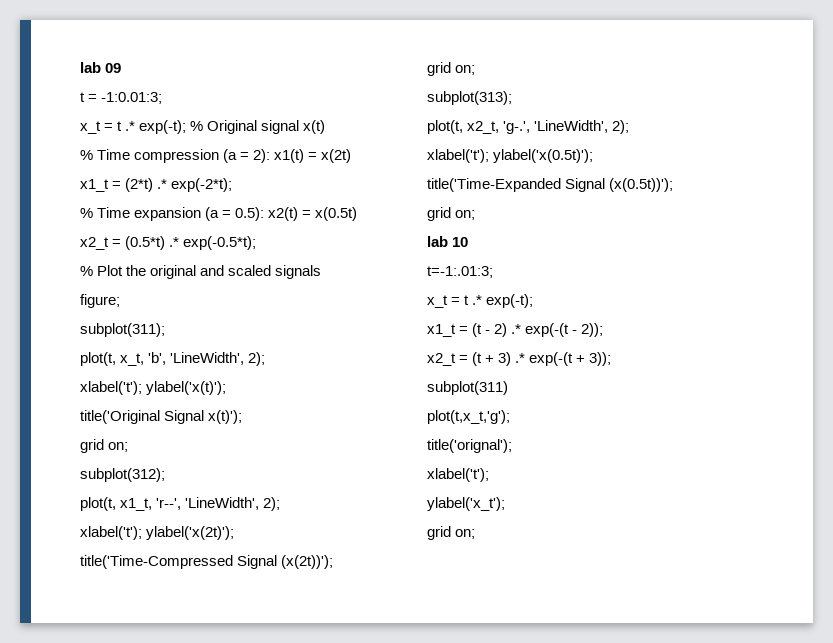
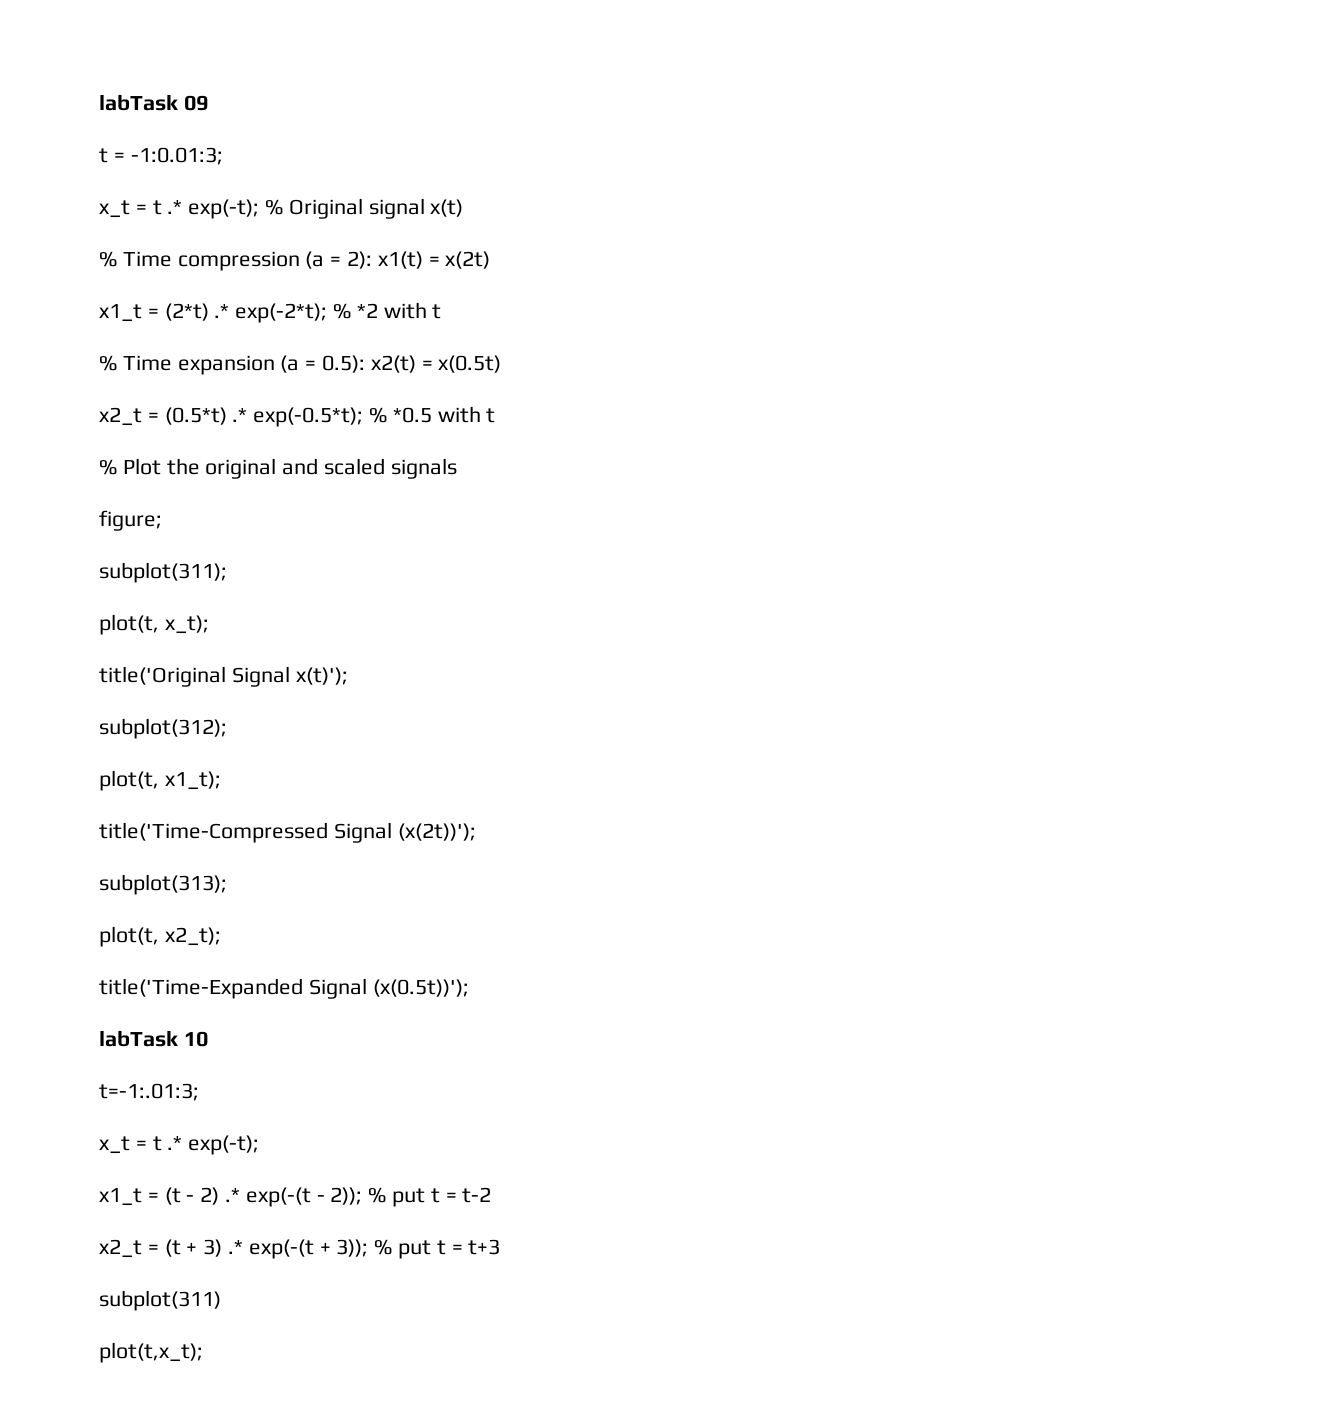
- lab 09
+ labTask 09
- x1_t = (2*t) .* exp(-2*t);
+ x1_t = (2*t) .* exp(-2*t); % *2 with t
- x2_t = (0.5*t) .* exp(-0.5*t);
+ x2_t = (0.5*t) .* exp(-0.5*t); % *0.5 with t
- plot(t, x_t, 'b', 'LineWidth', 2);
- xlabel('t'); ylabel('x(t)');
+ plot(t, x_t);
  title('Original Signal x(t)');
- grid on;
- plot(t, x1_t, 'r--', 'LineWidth', 2);
- xlabel('t'); ylabel('x(2t)');
+ plot(t, x1_t);
  title('Time-Compressed Signal (x(2t))');
- grid on;
- plot(t, x2_t, 'g-.', 'LineWidth', 2);
- xlabel('t'); ylabel('x(0.5t)');
+ plot(t, x2_t);
  title('Time-Expanded Signal (x(0.5t))');
- grid on;
- lab 10
+ labTask 10
- x1_t = (t - 2) .* exp(-(t - 2));
+ x1_t = (t - 2) .* exp(-(t - 2)); % put t = t-2
- x2_t = (t + 3) .* exp(-(t + 3));
+ x2_t = (t + 3) .* exp(-(t + 3)); % put t = t+3
  subplot(311)
- plot(t,x_t,'g');
- title('orignal');
- xlabel('t');
- ylabel('x_t');
- grid on;
+ plot(t,x_t);

